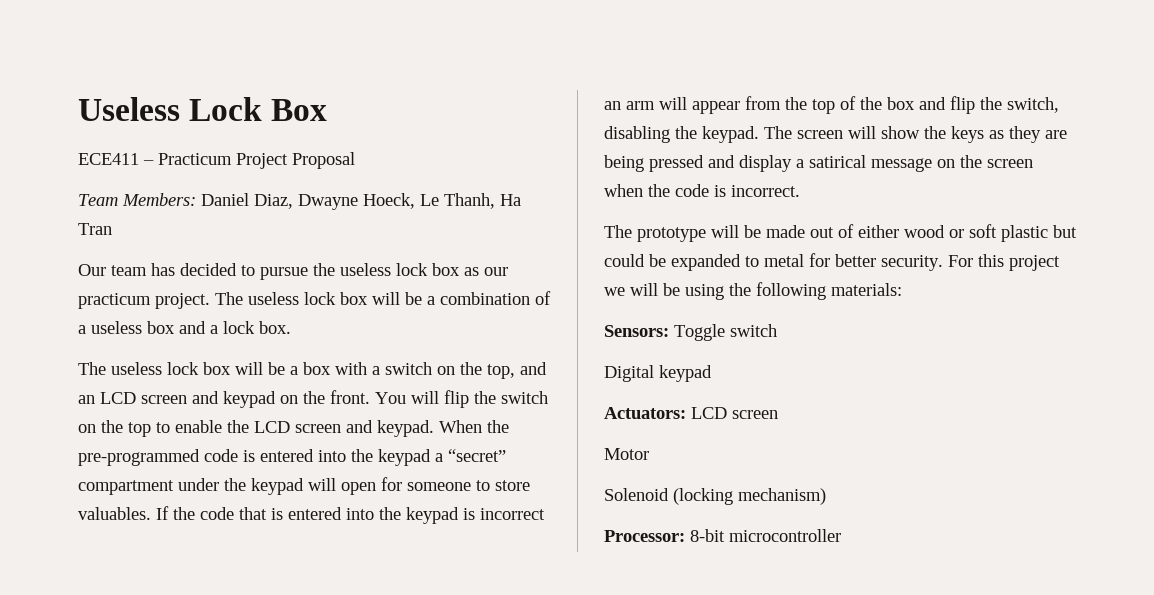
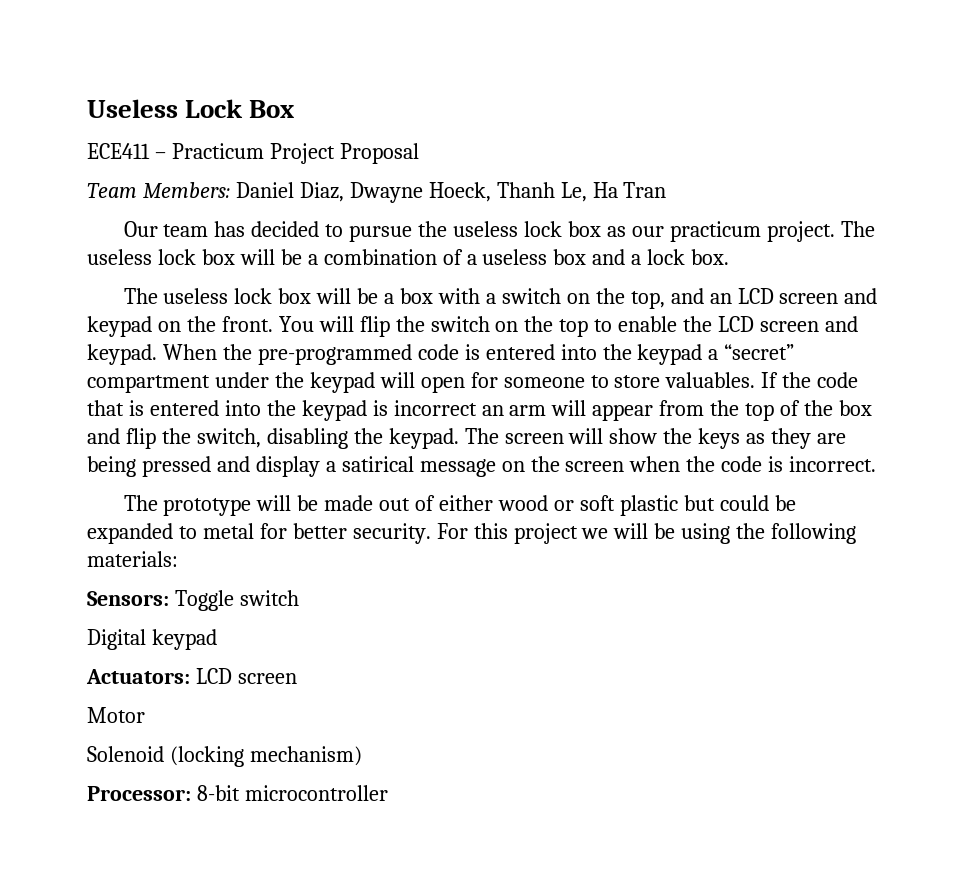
- Team Members: Daniel Diaz, Dwayne Hoeck, Le Thanh, Ha Tran
+ Team Members: Daniel Diaz, Dwayne Hoeck, Thanh Le, Ha Tran

